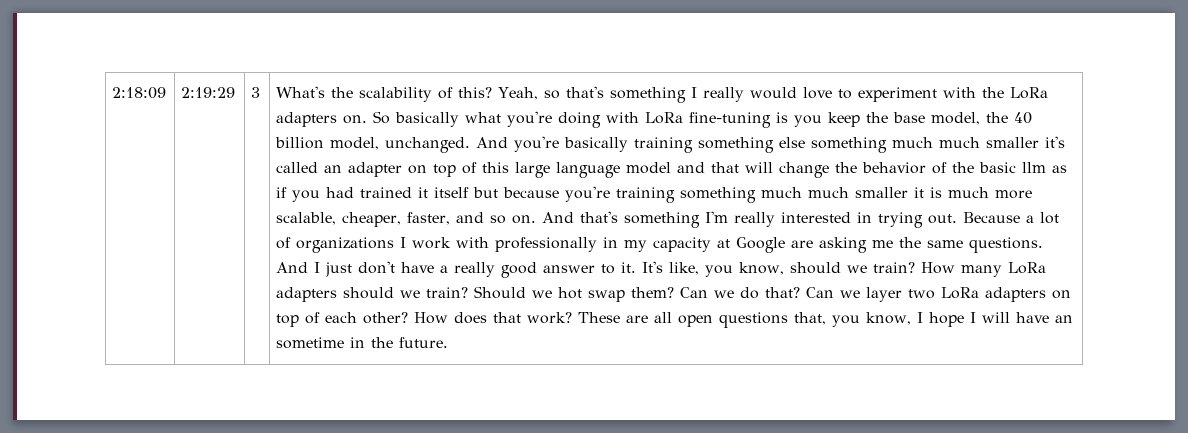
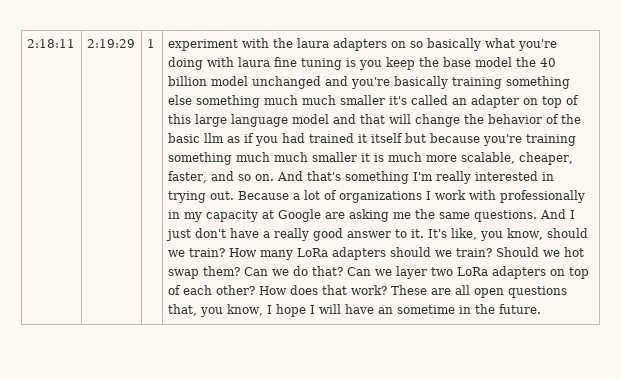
- 2:18:09
+ 2:18:11
- 3 | What's the scalability of this? Yeah, so that's something I really would love to experiment with the LoRa adapters on. So basically what you're doing with LoRa fine-tuning is you keep the base model, the 40 billion model, unchanged. And you're basically training something else something much much smaller it's called an adapter on top of this large language model and that will change the behavior of the basic llm as if you had trained it itself but because you're training something much much smaller it is much more scalable, cheaper, faster, and so on.
+ 1 | experiment with the laura adapters on so basically what you're doing with laura fine tuning is you keep the base model the 40 billion model unchanged and you're basically training something else something much much smaller it's called an adapter on top of this large language model and that will change the behavior of the basic llm as if you had trained it itself but because you're training something much much smaller it is much more scalable, cheaper, faster, and so on.

